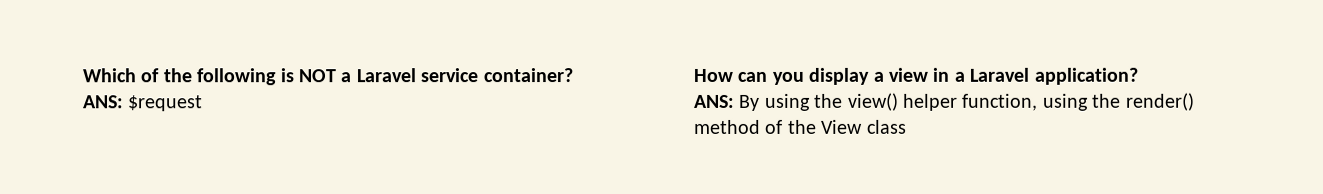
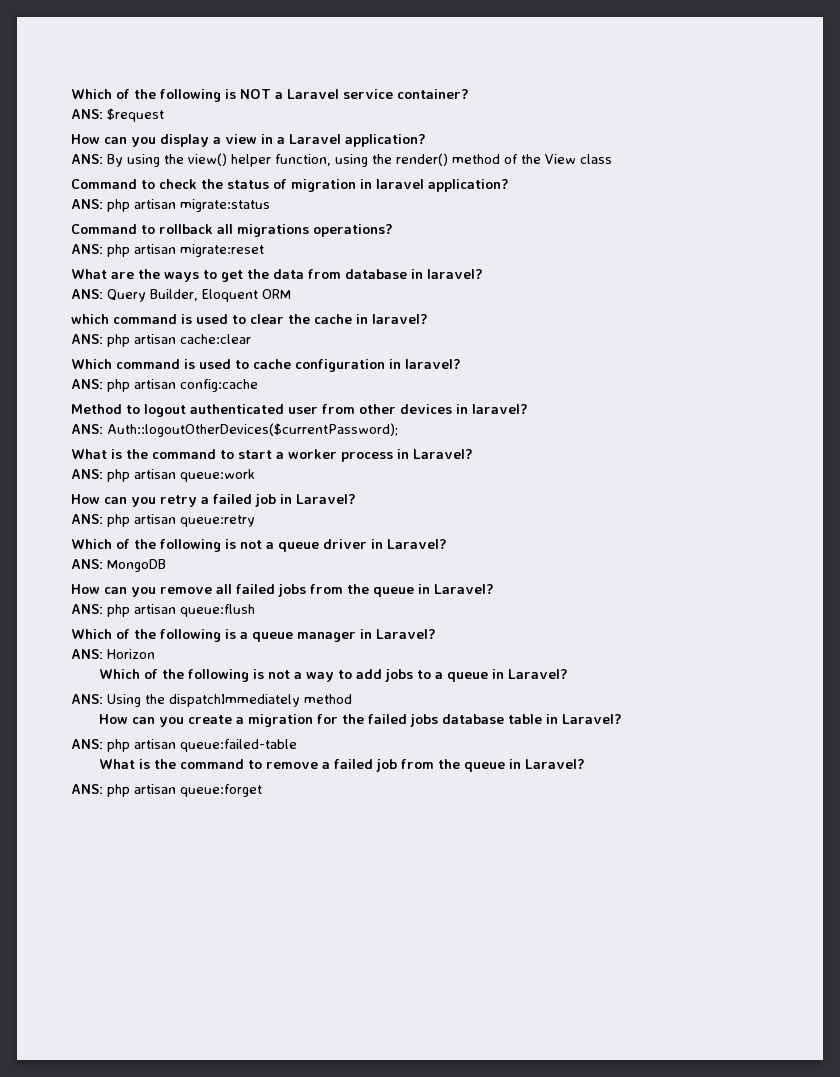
+ Command to check the status of migration in laravel application?
+ ANS: php artisan migrate:status
+ Command to rollback all migrations operations?
+ ANS: php artisan migrate:reset
+ What are the ways to get the data from database in laravel?
+ ANS: Query Builder, Eloquent ORM
+ which command is used to clear the cache in laravel?
+ ANS: php artisan cache:clear
+ Which command is used to cache configuration in laravel?
+ ANS: php artisan config:cache
+ Method to logout authenticated user from other devices in laravel?
+ ANS: Auth::logoutOtherDevices($currentPassword);
+ What is the command to start a worker process in Laravel?
+ ANS: php artisan queue:work
+ How can you retry a failed job in Laravel?
+ ANS: php artisan queue:retry
+ Which of the following is not a queue driver in Laravel?
+ ANS: MongoDB
+ How can you remove all failed jobs from the queue in Laravel?
+ ANS: php artisan queue:flush
+ Which of the following is a queue manager in Laravel?
+ ANS: Horizon
+ Which of the following is not a way to add jobs to a queue in Laravel?
+ ANS: Using the dispatchImmediately method
+ How can you create a migration for the failed jobs database table in Laravel?
+ ANS: php artisan queue:failed-table
+ What is the command to remove a failed job from the queue in Laravel?
+ ANS: php artisan queue:forget

